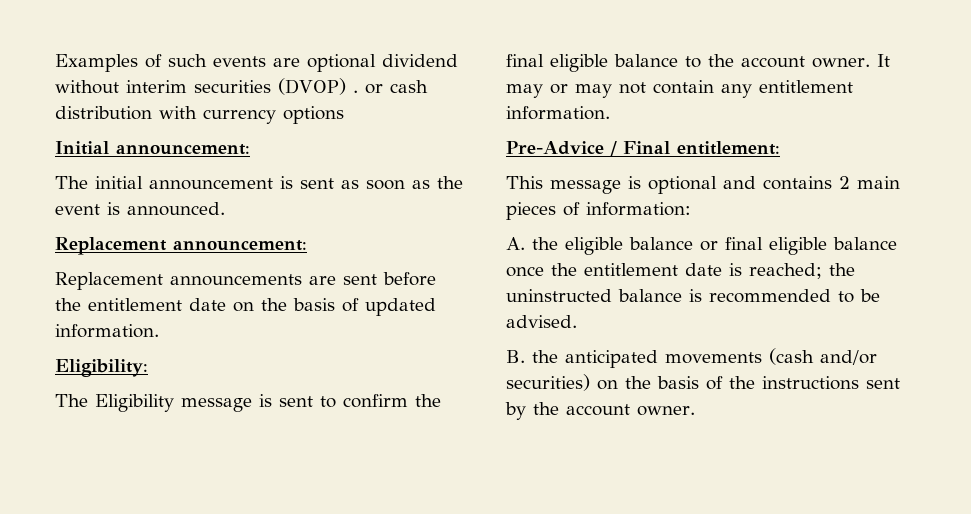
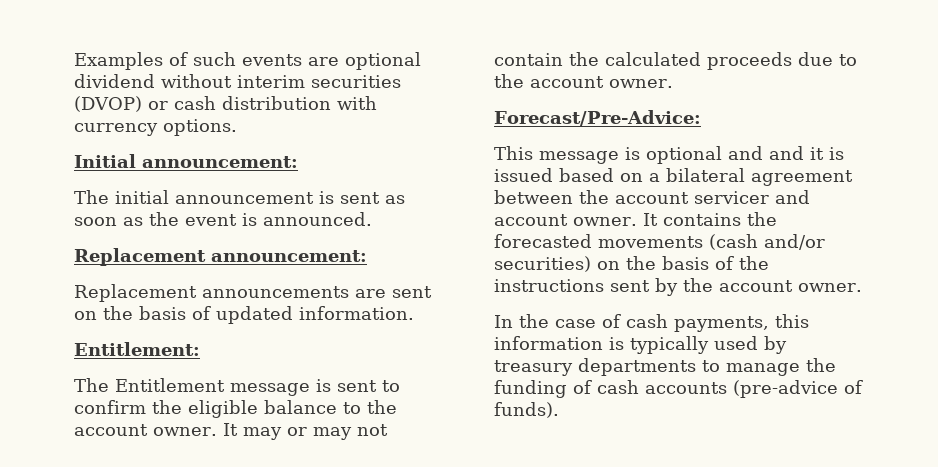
- Examples of such events are optional dividend without interim securities (DVOP) . or cash distribution with currency options
+ Examples of such events are optional dividend without interim securities (DVOP) or cash distribution with currency options.
- Replacement announcements are sent before the entitlement date on the basis of updated information.
+ Replacement announcements are sent on the basis of updated information.
- Eligibility:
- The Eligibility message is sent to confirm the final eligible balance to the account owner.
+ Entitlement:
+ The Entitlement message is sent to confirm the eligible balance to the account owner.
- It may or may not contain any entitlement information.
- Pre-Advice / Final entitlement:
+ It may or may not contain the calculated proceeds due to the account owner.
+ Forecast/Pre-Advice:
- This message is optional and contains 2 main pieces of information:
- A. the eligible balance or final eligible balance once the entitlement date is reached; the uninstructed balance is recommended to be advised.
- B. the anticipated movements (cash and/or securities) on the basis of the instructions sent by the account owner.
+ This message is optional and and it is issued based on a bilateral agreement between the account servicer and account owner. It contains the forecasted movements (cash and/or securities) on the basis of the instructions sent by the account owner.
+ In the case of cash payments, this information is typically used by treasury departments to manage the funding of cash accounts (pre-advice of funds).

